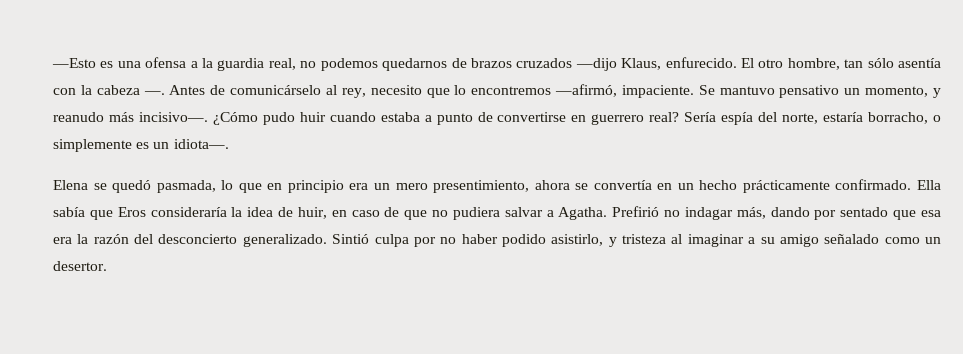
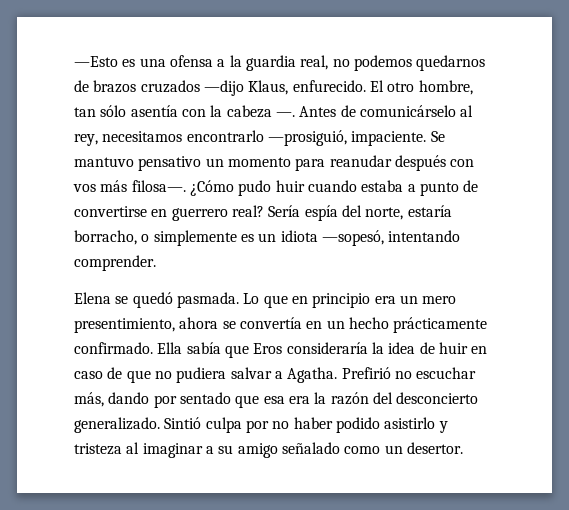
- Antes de comunicárselo al rey, necesito que lo encontremos —afirmó, impaciente.
+ Antes de comunicárselo al rey, necesitamos encontrarlo —prosiguió, impaciente.
- Se mantuvo pensativo un momento, y reanudo más incisivo—.
+ Se mantuvo pensativo un momento para reanudar después con vos más filosa—.
- Sería espía del norte, estaría borracho, o simplemente es un idiota—.
+ Sería espía del norte, estaría borracho, o simplemente es un idiota —sopesó, intentando comprender.
- Elena se quedó pasmada, lo que en principio era un mero presentimiento, ahora se convertía en un hecho prácticamente confirmado.
+ Elena se quedó pasmada. Lo que en principio era un mero presentimiento, ahora se convertía en un hecho prácticamente confirmado.
- Ella sabía que Eros consideraría la idea de huir, en caso de que no pudiera salvar a Agatha.
+ Ella sabía que Eros consideraría la idea de huir en caso de que no pudiera salvar a Agatha.
- Prefirió no indagar más, dando por sentado que esa era la razón del desconcierto generalizado.
+ Prefirió no escuchar más, dando por sentado que esa era la razón del desconcierto generalizado.
- Sintió culpa por no haber podido asistirlo, y tristeza al imaginar a su amigo señalado como un desertor.
+ Sintió culpa por no haber podido asistirlo y tristeza al imaginar a su amigo señalado como un desertor.

